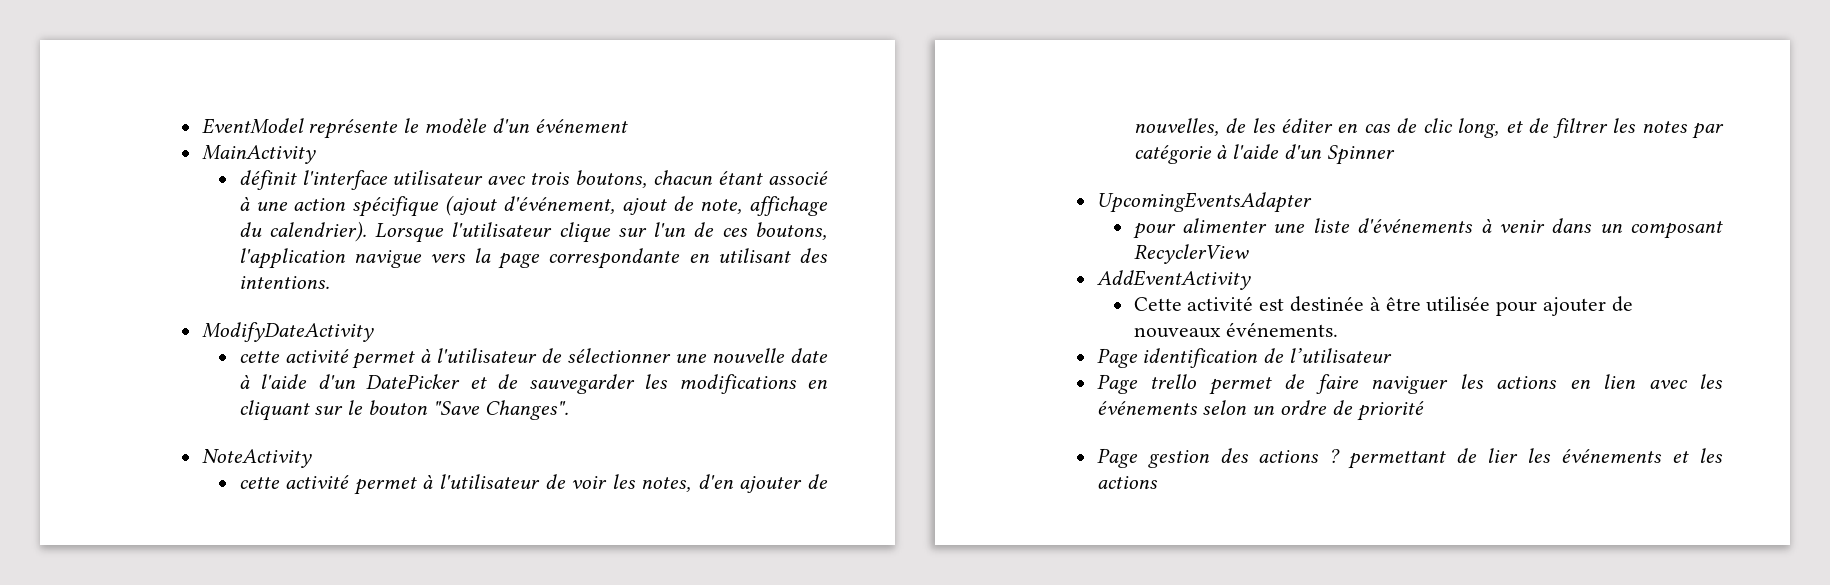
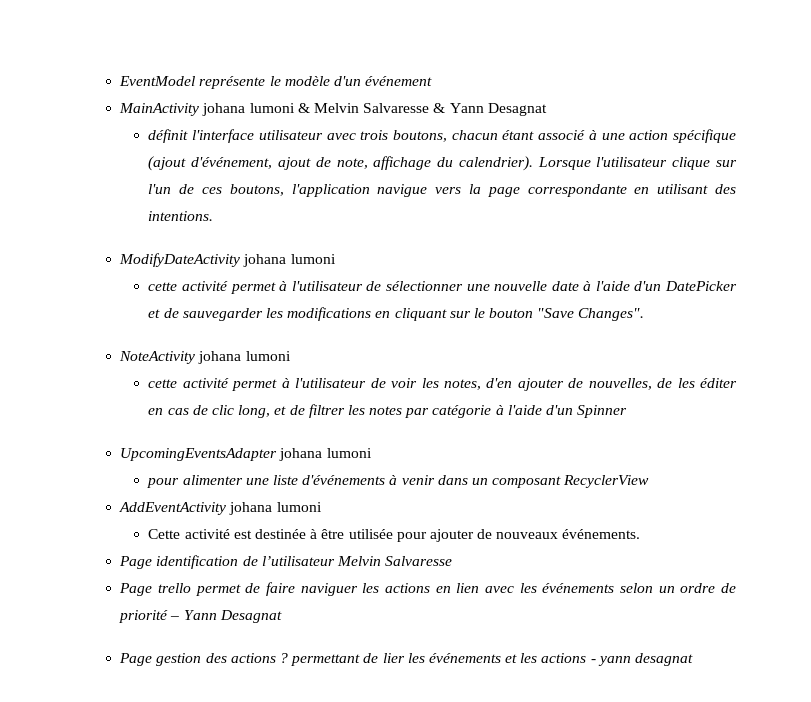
- MainActivity
+ MainActivity johana lumoni & Melvin Salvaresse & Yann Desagnat
- ModifyDateActivity
+ ModifyDateActivity johana lumoni
- NoteActivity
+ NoteActivity johana lumoni
- UpcomingEventsAdapter
+ UpcomingEventsAdapter johana lumoni
- AddEventActivity
+ AddEventActivity johana lumoni
- Page identification de l’utilisateur
+ Page identification de l’utilisateur Melvin Salvaresse
- Page trello permet de faire naviguer les actions en lien avec les événements selon un ordre de priorité
+ Page trello permet de faire naviguer les actions en lien avec les événements selon un ordre de priorité – Yann Desagnat
- Page gestion des actions ? permettant de lier les événements et les actions
+ Page gestion des actions ? permettant de lier les événements et les actions - yann desagnat

